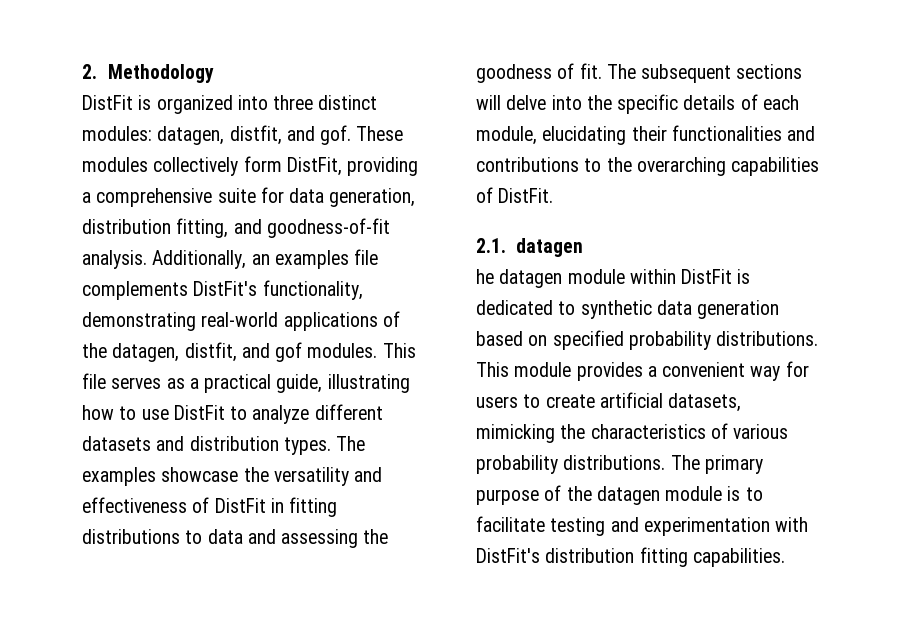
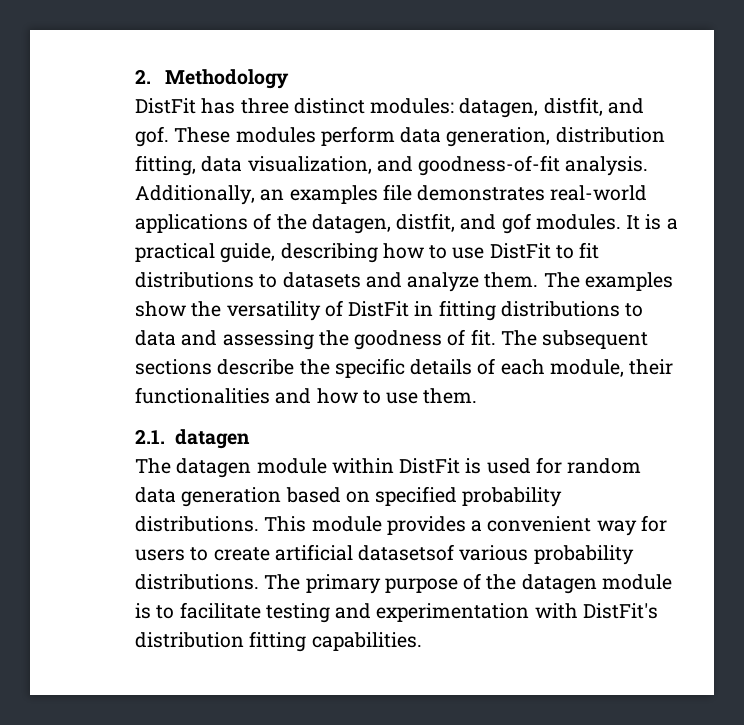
- DistFit is organized into three distinct modules: datagen, distfit, and gof.
+ DistFit has three distinct modules: datagen, distfit, and gof.
- These modules collectively form DistFit, providing a comprehensive suite for data generation, distribution fitting, and goodness-of-fit analysis.
+ These modules perform data generation, distribution fitting, data visualization, and goodness-of-fit analysis.
- Additionally, an examples file complements DistFit's functionality, demonstrating real-world applications of the datagen, distfit, and gof modules.
+ Additionally, an examples file demonstrates real-world applications of the datagen, distfit, and gof modules.
- This file serves as a practical guide, illustrating how to use DistFit to analyze different datasets and distribution types.
+ It is a practical guide, describing how to use DistFit to fit distributions to datasets and analyze them.
- The examples showcase the versatility and effectiveness of DistFit in fitting distributions to data and assessing the goodness of fit.
+ The examples show the versatility of DistFit in fitting distributions to data and assessing the goodness of fit.
- The subsequent sections will delve into the specific details of each module, elucidating their functionalities and contributions to the overarching capabilities of DistFit.
+ The subsequent sections describe the specific details of each module, their functionalities and how to use them.
- he datagen module within DistFit is dedicated to synthetic data generation based on specified probability distributions.
+ The datagen module within DistFit is used for random data generation based on specified probability distributions.
- This module provides a convenient way for users to create artificial datasets, mimicking the characteristics of various probability distributions.
+ This module provides a convenient way for users to create artificial datasetsof various probability distributions.

